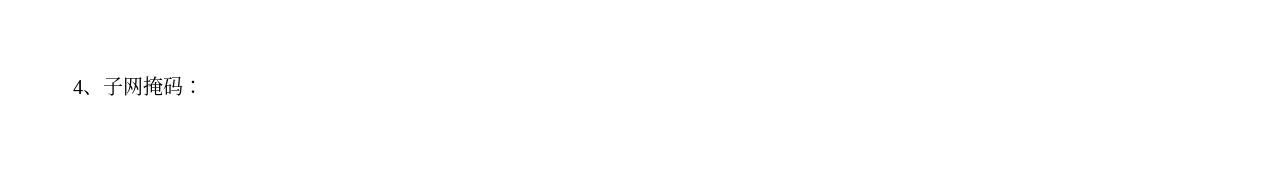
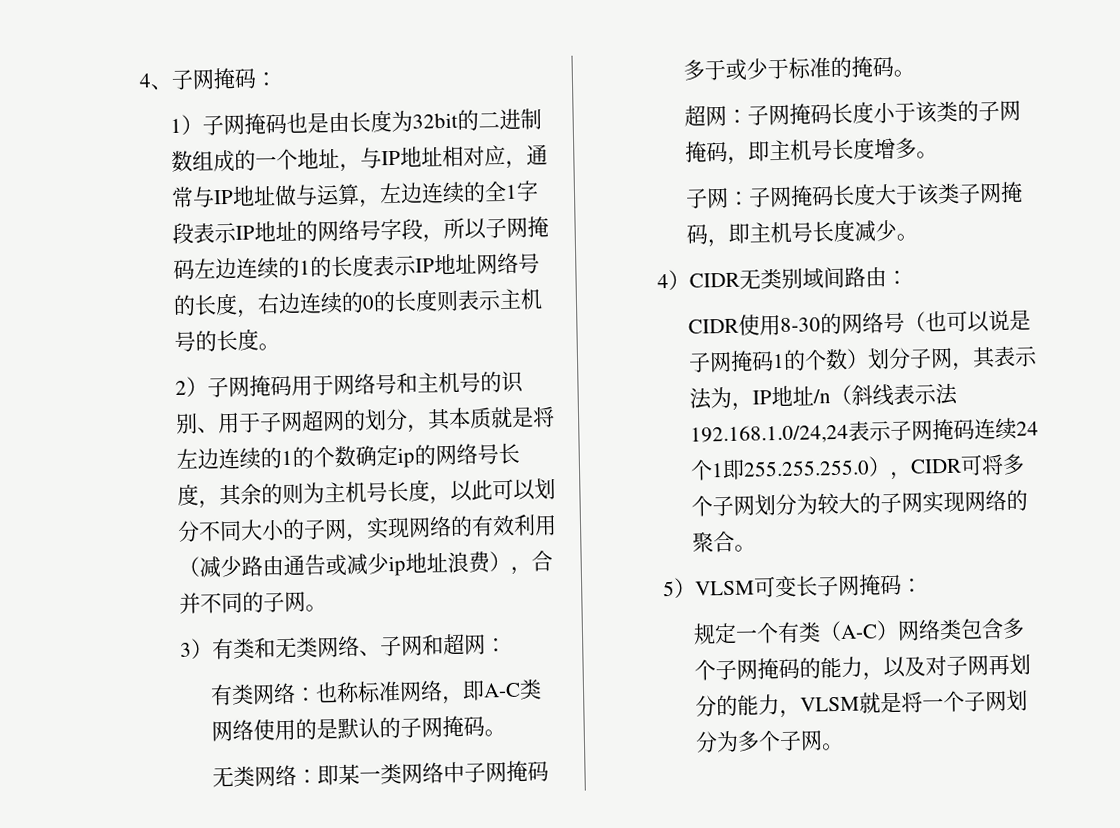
+ 1）子网掩码也是由长度为32bit的二进制数组成的一个地址，与IP地址相对应，通常与IP地址做与运算，左边连续的全1字段表示IP地址的网络号字段，所以子网掩码左边连续的1的长度表示IP地址网络号的长度，右边连续的0的长度则表示主机号的长度。
+ 2）子网掩码用于网络号和主机号的识别、用于子网超网的划分，其本质就是将左边连续的1的个数确定ip的网络号长度，其余的则为主机号长度，以此可以划分不同大小的子网，实现网络的有效利用（减少路由通告或减少ip地址浪费），合并不同的子网。
+ 3）有类和无类网络、子网和超网：
+ 有类网络：也称标准网络，即A-C类网络使用的是默认的子网掩码。
+ 无类网络：即某一类网络中子网掩码多于或少于标准的掩码。
+ 超网：子网掩码长度小于该类的子网掩码，即主机号长度增多。
+ 子网：子网掩码长度大于该类子网掩码，即主机号长度减少。
+ 4）CIDR无类别域间路由：
+ CIDR使用8-30的网络号（也可以说是子网掩码1的个数）划分子网，其表示法为，IP地址/n（斜线表示法192.168.1.0/24,24表示子网掩码连续24个1即255.255.255.0），CIDR可将多个子网划分为较大的子网实现网络的聚合。
+ 5）VLSM可变长子网掩码：
+ 规定一个有类（A-C）网络类包含多个子网掩码的能力，以及对子网再划分的能力，VLSM就是将一个子网划分为多个子网。

